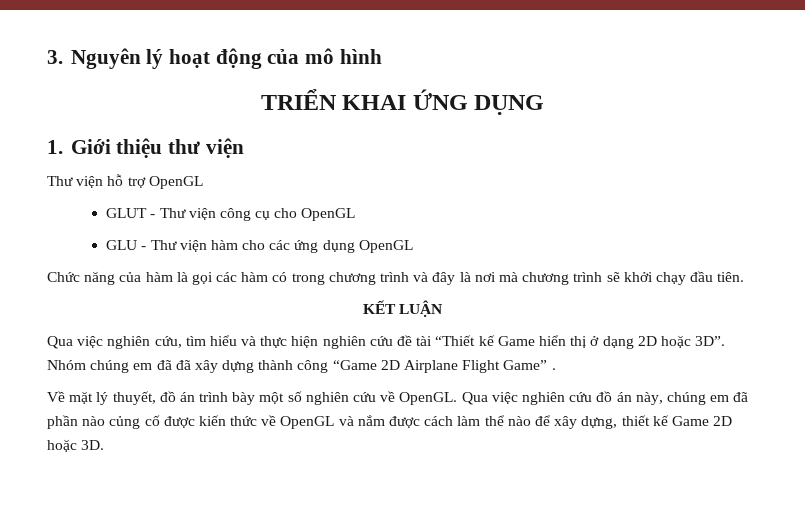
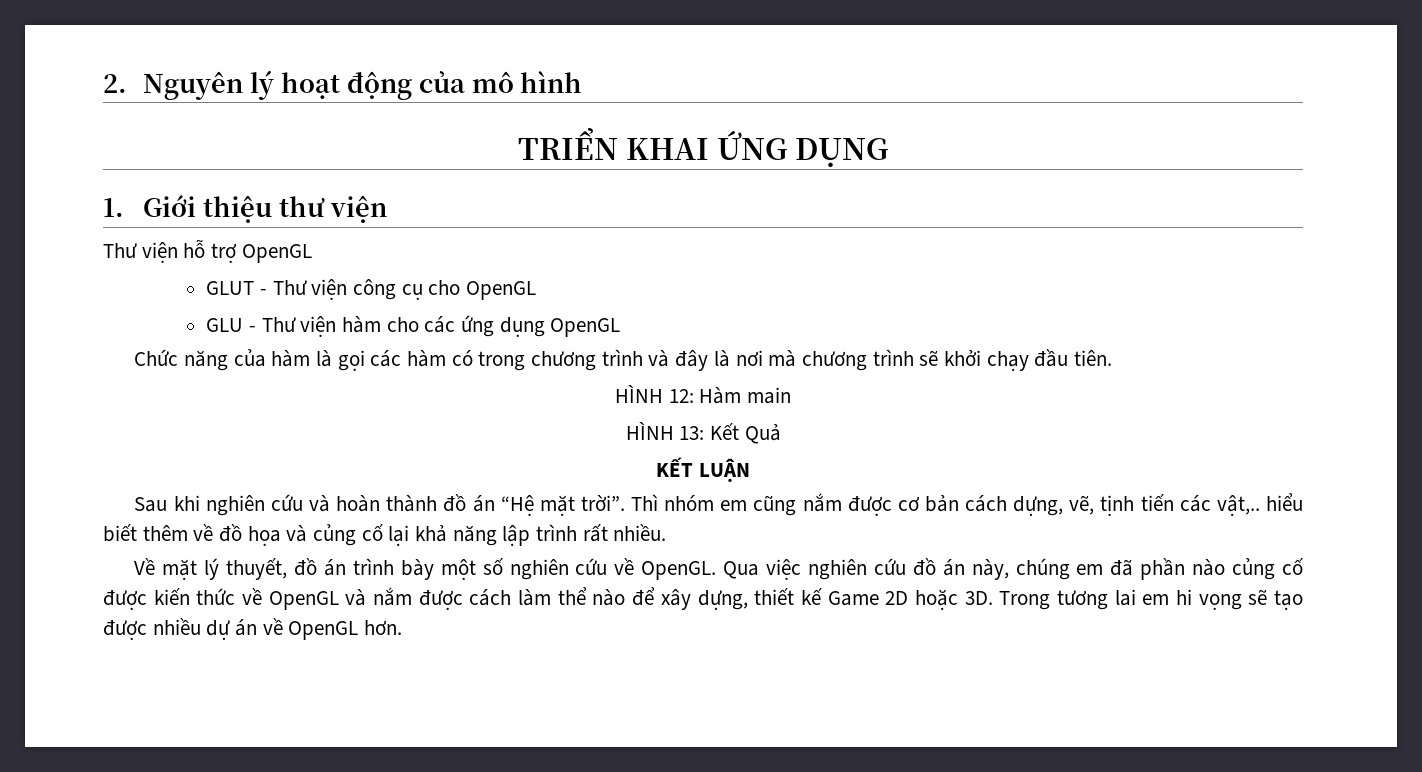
- 3. Nguyên lý hoạt động của mô hình
+ 2. Nguyên lý hoạt động của mô hình
+ HÌNH 12: Hàm main
+ HÌNH 13: Kết Quả
  KẾT LUẬN
- Qua việc nghiên cứu, tìm hiểu và thực hiện nghiên cứu đề tài “Thiết kế Game hiển thị ở dạng 2D hoặc 3D”. Nhóm chúng em đã đã xây dựng thành công “Game 2D Airplane Flight Game” .
+ Sau khi nghiên cứu và hoàn thành đồ án “Hệ mặt trời”. Thì nhóm em cũng nắm được cơ bản cách dựng, vẽ, tịnh tiến các vật,.. hiểu biết thêm về đồ họa và củng cố lại khả năng lập trình rất nhiều.
+ Trong tương lai em hi vọng sẽ tạo được nhiều dự án về OpenGL hơn.

